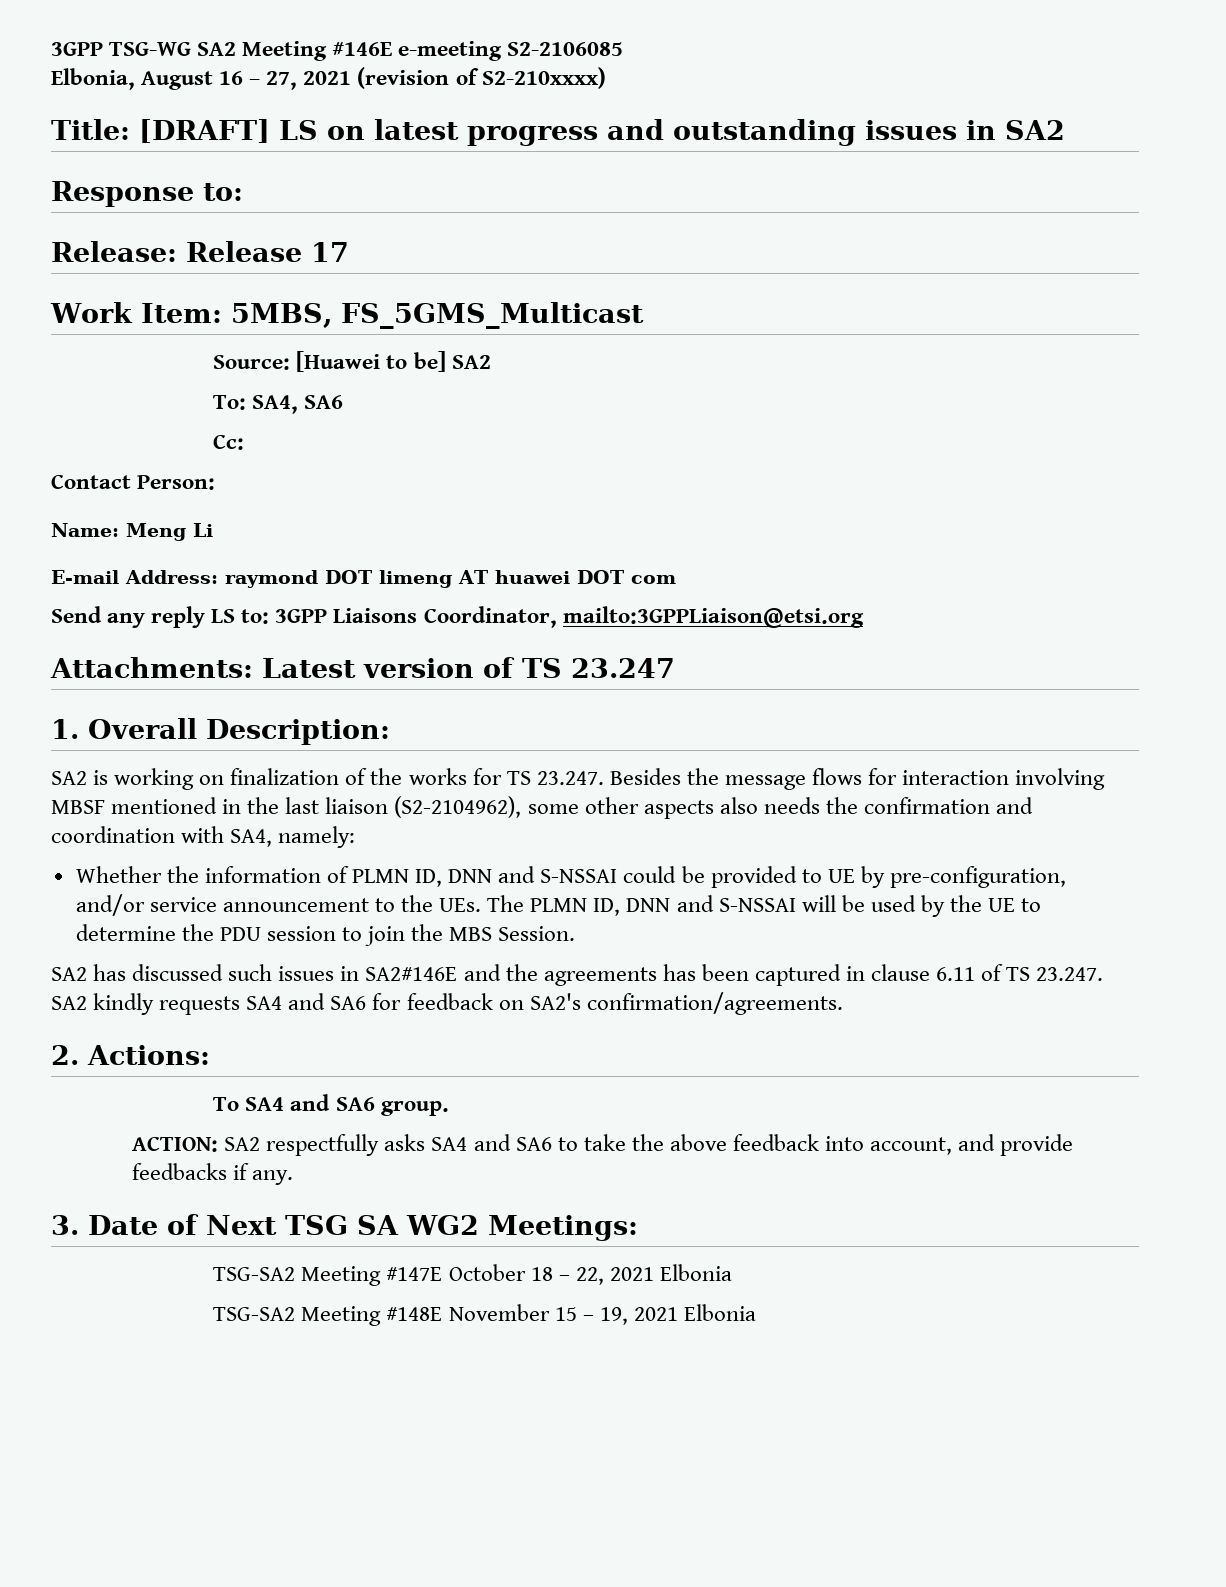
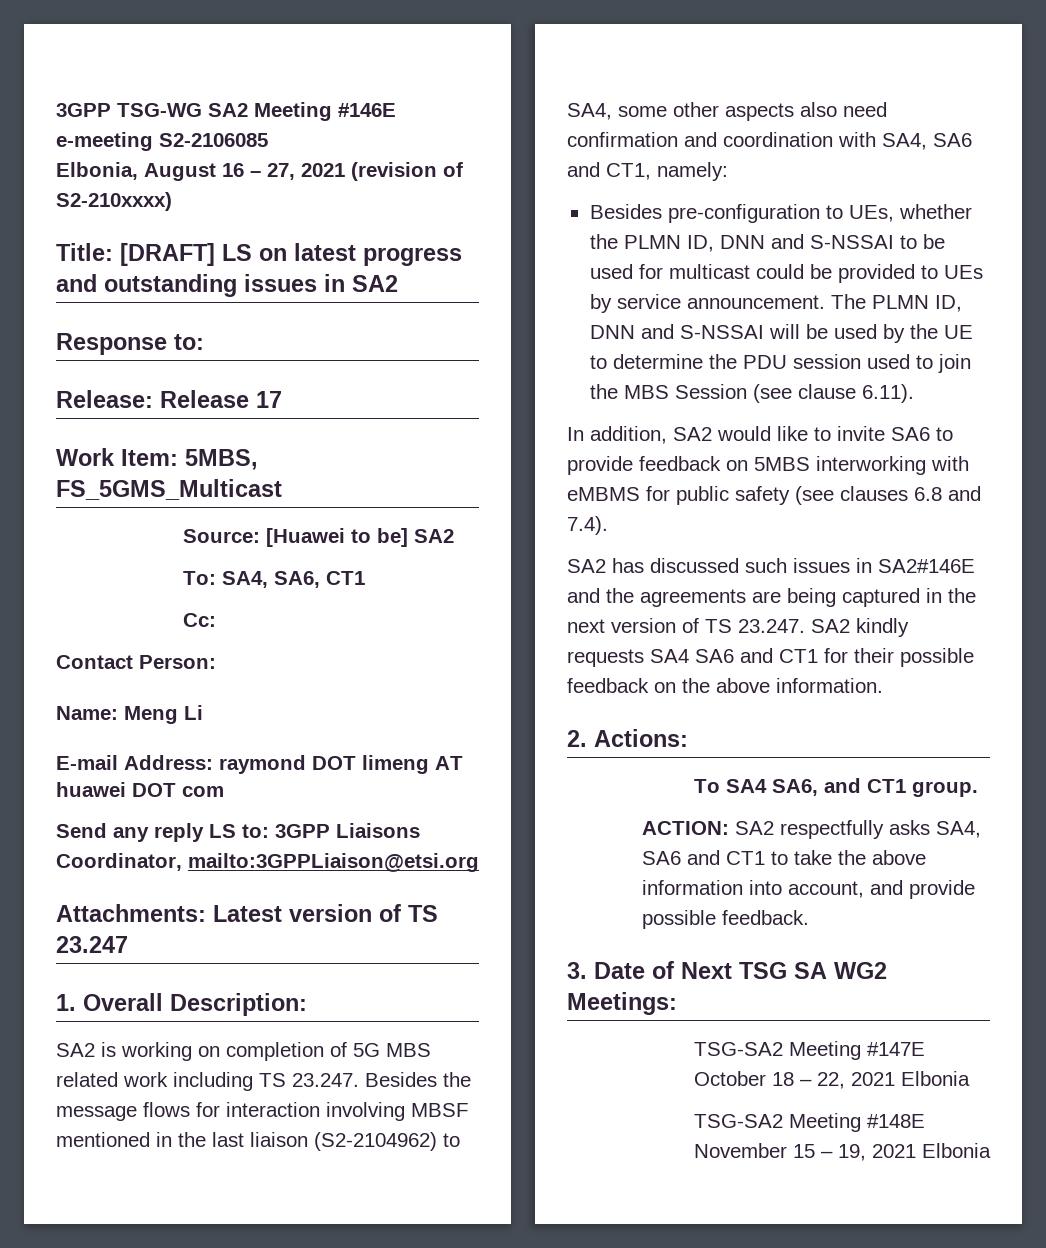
- To: SA4, SA6
+ To: SA4, SA6, CT1
- SA2 is working on finalization of the works for TS 23.247. Besides the message flows for interaction involving MBSF mentioned in the last liaison (S2-2104962), some other aspects also needs the confirmation and coordination with SA4, namely:
- Whether the information of PLMN ID, DNN and S-NSSAI could be provided to UE by pre-configuration, and/or service announcement to the UEs. The PLMN ID, DNN and S-NSSAI will be used by the UE to determine the PDU session to join the MBS Session.
+ SA2 is working on completion of 5G MBS related work including TS 23.247. Besides the message flows for interaction involving MBSF mentioned in the last liaison (S2-2104962) to SA4, some other aspects also need confirmation and coordination with SA4, SA6 and CT1, namely:
+ Besides pre-configuration to UEs, whether the PLMN ID, DNN and S-NSSAI to be used for multicast could be provided to UEs by service announcement. The PLMN ID, DNN and S-NSSAI will be used by the UE to determine the PDU session used to join the MBS Session (see clause 6.11).
+ In addition, SA2 would like to invite SA6 to provide feedback on 5MBS interworking with eMBMS for public safety (see clauses 6.8 and 7.4).
- SA2 has discussed such issues in SA2#146E and the agreements has been captured in clause 6.11 of TS 23.247. SA2 kindly requests SA4 and SA6 for feedback on SA2's confirmation/agreements.
+ SA2 has discussed such issues in SA2#146E and the agreements are being captured in the next version of TS 23.247. SA2 kindly requests SA4 SA6 and CT1 for their possible feedback on the above information.
- To SA4 and SA6 group.
+ To SA4 SA6, and CT1 group.
- ACTION: SA2 respectfully asks SA4 and SA6 to take the above feedback into account, and provide feedbacks if any.
+ ACTION: SA2 respectfully asks SA4, SA6 and CT1 to take the above information into account, and provide possible feedback.

